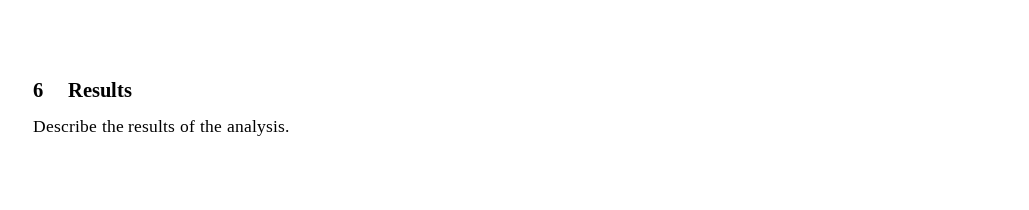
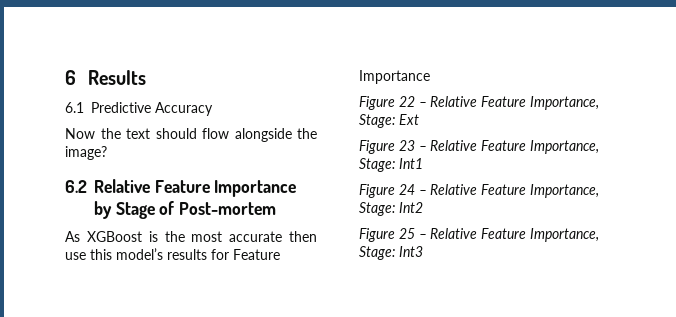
- Describe the results of the analysis.
+ 6.1 Predictive Accuracy
+ Now the text should flow alongside the image?
+ 6.2 Relative Feature Importance by Stage of Post-mortem
+ As XGBoost is the most accurate then use this model’s results for Feature Importance
+ Figure 22 – Relative Feature Importance, Stage: Ext
+ Figure 23 – Relative Feature Importance, Stage: Int1
+ Figure 24 – Relative Feature Importance, Stage: Int2
+ Figure 25 – Relative Feature Importance, Stage: Int3

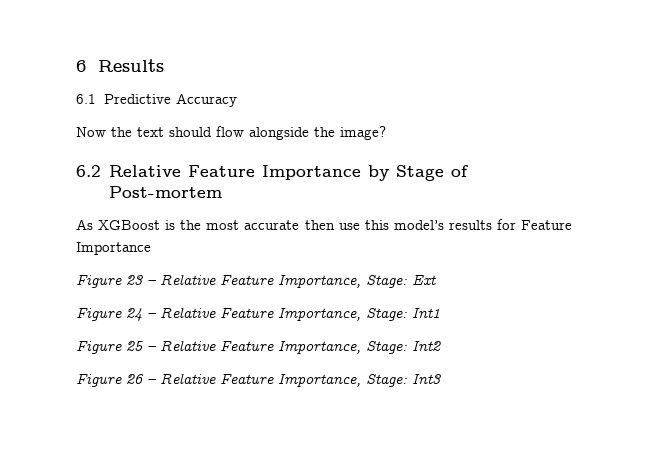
- Figure 22 – Relative Feature Importance, Stage: Ext
+ Figure 23 – Relative Feature Importance, Stage: Ext
- Figure 23 – Relative Feature Importance, Stage: Int1
+ Figure 24 – Relative Feature Importance, Stage: Int1
- Figure 24 – Relative Feature Importance, Stage: Int2
+ Figure 25 – Relative Feature Importance, Stage: Int2
- Figure 25 – Relative Feature Importance, Stage: Int3
+ Figure 26 – Relative Feature Importance, Stage: Int3

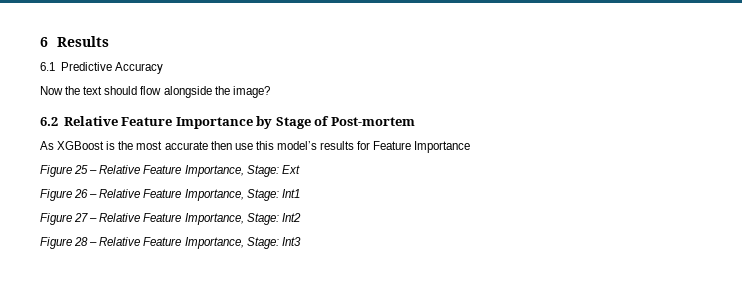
- Figure 23 – Relative Feature Importance, Stage: Ext
+ Figure 25 – Relative Feature Importance, Stage: Ext
- Figure 24 – Relative Feature Importance, Stage: Int1
+ Figure 26 – Relative Feature Importance, Stage: Int1
- Figure 25 – Relative Feature Importance, Stage: Int2
+ Figure 27 – Relative Feature Importance, Stage: Int2
- Figure 26 – Relative Feature Importance, Stage: Int3
+ Figure 28 – Relative Feature Importance, Stage: Int3

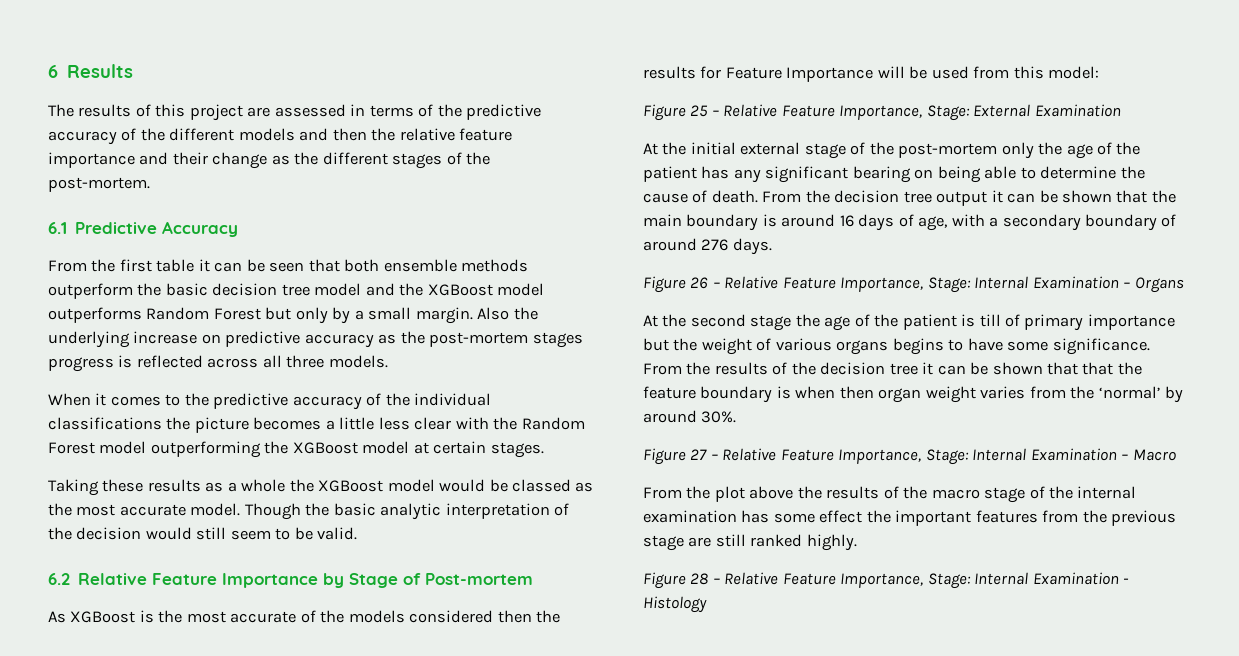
+ The results of this project are assessed in terms of the predictive accuracy of the different models and then the relative feature importance and their change as the different stages of the post-mortem.
  6.1 Predictive Accuracy
- Now the text should flow alongside the image?
+ From the first table it can be seen that both ensemble methods outperform the basic decision tree model and the XGBoost model outperforms Random Forest but only by a small margin. Also the underlying increase on predictive accuracy as the post-mortem stages progress is reflected across all three models.
+ When it comes to the predictive accuracy of the individual classifications the picture becomes a little less clear with the Random Forest model outperforming the XGBoost model at certain stages.
+ Taking these results as a whole the XGBoost model would be classed as the most accurate model. Though the basic analytic interpretation of the decision would still seem to be valid.
- As XGBoost is the most accurate then use this model’s results for Feature Importance
+ As XGBoost is the most accurate of the models considered then the results for Feature Importance will be used from this model:
- Figure 25 – Relative Feature Importance, Stage: Ext
+ Figure 25 – Relative Feature Importance, Stage: External Examination
+ At the initial external stage of the post-mortem only the age of the patient has any significant bearing on being able to determine the cause of death. From the decision tree output it can be shown that the main boundary is around 16 days of age, with a secondary boundary of around 276 days.
- Figure 26 – Relative Feature Importance, Stage: Int1
+ Figure 26 – Relative Feature Importance, Stage: Internal Examination – Organs
+ At the second stage the age of the patient is till of primary importance but the weight of various organs begins to have some significance. From the results of the decision tree it can be shown that that the feature boundary is when then organ weight varies from the ‘normal’ by around 30%.
- Figure 27 – Relative Feature Importance, Stage: Int2
+ Figure 27 – Relative Feature Importance, Stage: Internal Examination – Macro
+ From the plot above the results of the macro stage of the internal examination has some effect the important features from the previous stage are still ranked highly.
- Figure 28 – Relative Feature Importance, Stage: Int3
+ Figure 28 – Relative Feature Importance, Stage: Internal Examination - Histology

